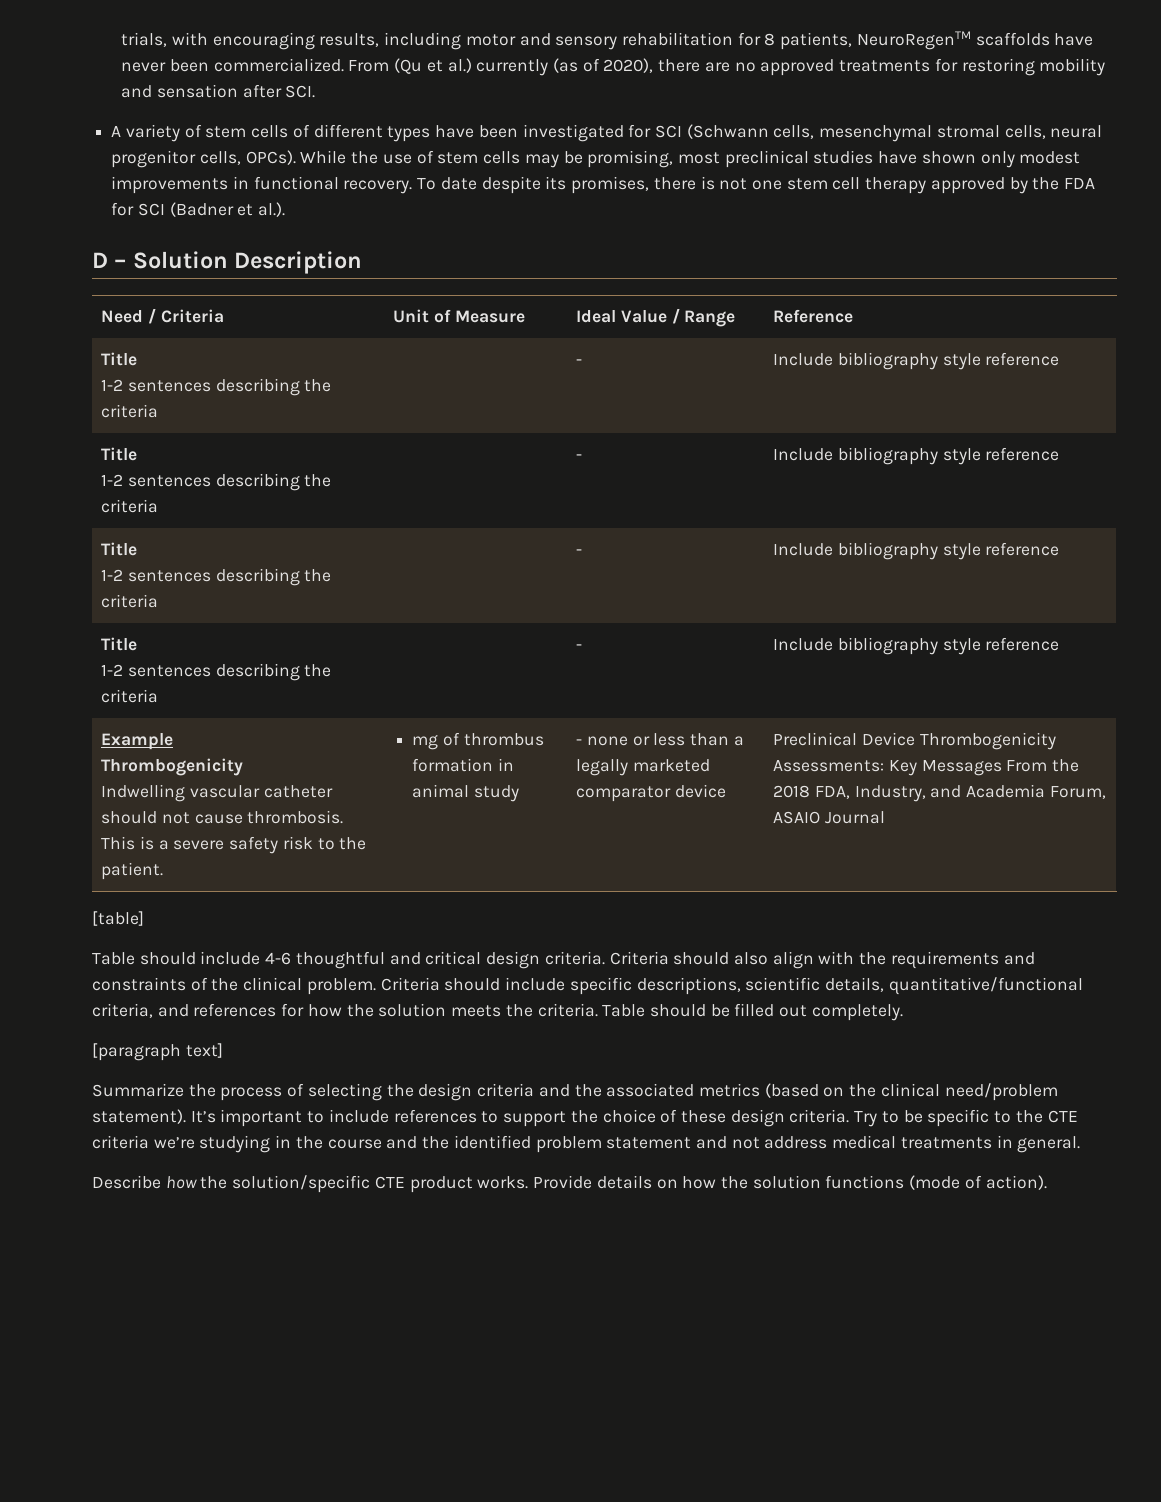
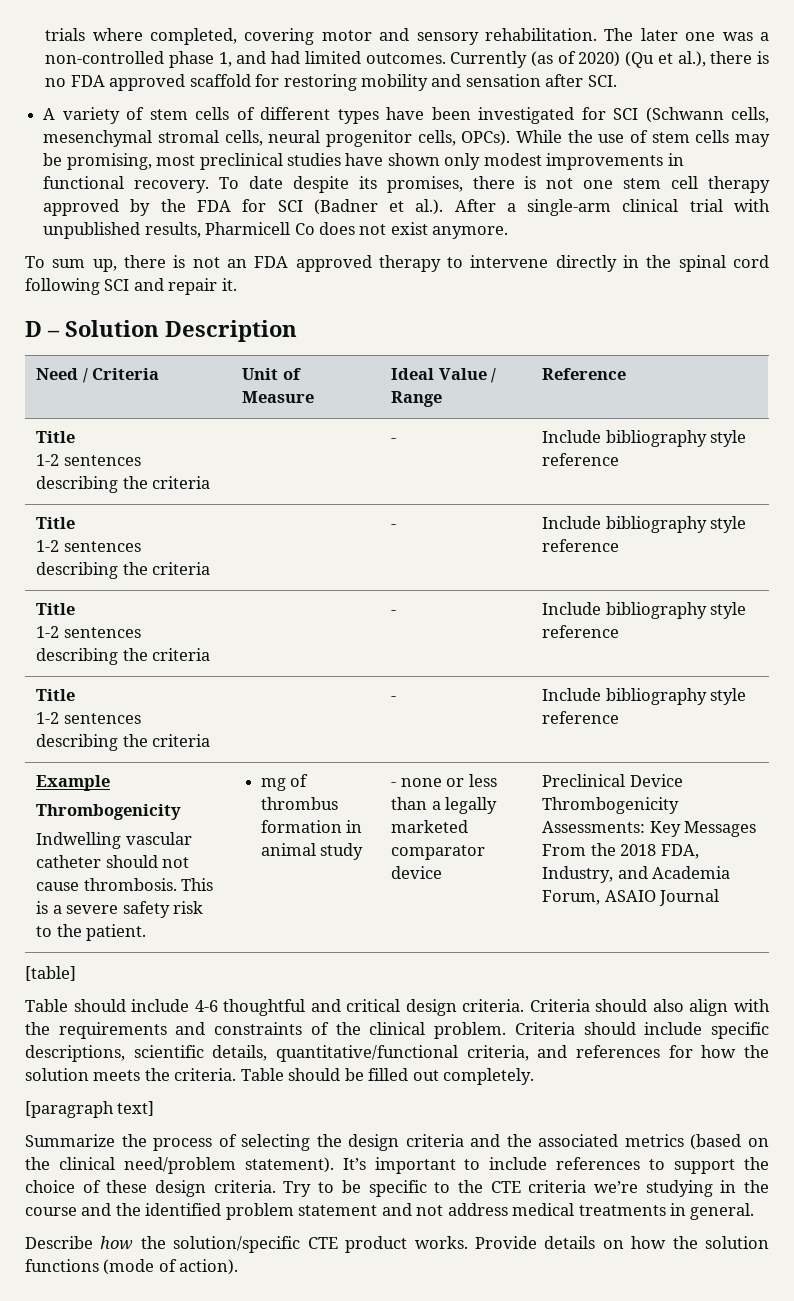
- trials, with encouraging results, including motor and sensory rehabilitation for 8 patients, NeuroRegenTM scaffolds have never been commercialized. From (Qu et al.) currently (as of 2020), there are no approved treatments for restoring mobility and sensation after SCI.
+ trials where completed, covering motor and sensory rehabilitation. The later one was a non-controlled phase 1, and had limited outcomes. Currently (as of 2020) (Qu et al.), there is no FDA approved scaffold for restoring mobility and sensation after SCI.
- To date despite its promises, there is not one stem cell therapy approved by the FDA for SCI (Badner et al.).
+ To date despite its promises, there is not one stem cell therapy approved by the FDA for SCI (Badner et al.). After a single-arm clinical trial with unpublished results, Pharmicell Co does not exist anymore.
+ To sum up, there is not an FDA approved therapy to intervene directly in the spinal cord following SCI and repair it.

